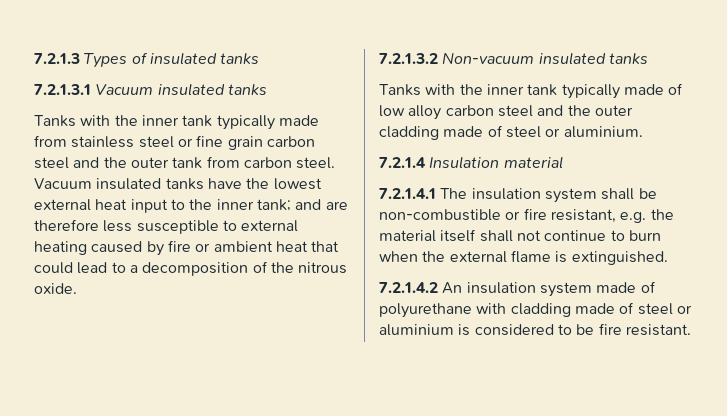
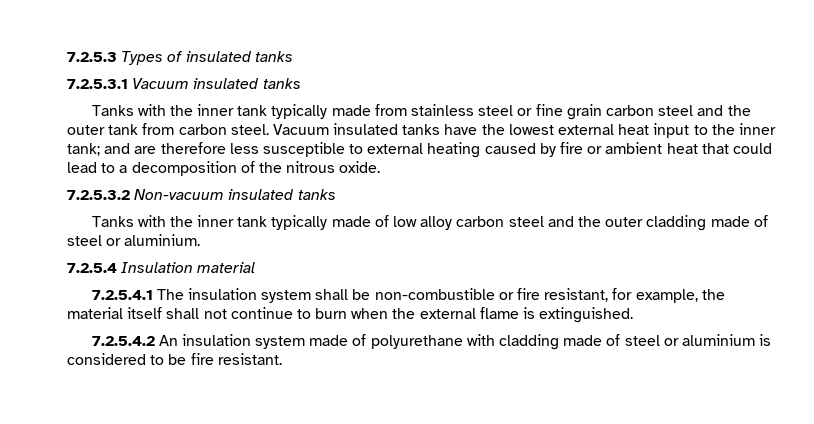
- 7.2.1.3 Types of insulated tanks
+ 7.2.5.3 Types of insulated tanks
- 7.2.1.3.1 Vacuum insulated tanks
+ 7.2.5.3.1 Vacuum insulated tanks
- 7.2.1.3.2 Non-vacuum insulated tanks
+ 7.2.5.3.2 Non-vacuum insulated tanks
- 7.2.1.4 Insulation material
+ 7.2.5.4 Insulation material
- 7.2.1.4.1 The insulation system shall be non-combustible or fire resistant, e.g. the material itself shall not continue to burn when the external flame is extinguished.
+ 7.2.5.4.1 The insulation system shall be non-combustible or fire resistant, for example, the material itself shall not continue to burn when the external flame is extinguished.
- 7.2.1.4.2 An insulation system made of polyurethane with cladding made of steel or aluminium is considered to be fire resistant.
+ 7.2.5.4.2 An insulation system made of polyurethane with cladding made of steel or aluminium is considered to be fire resistant.

